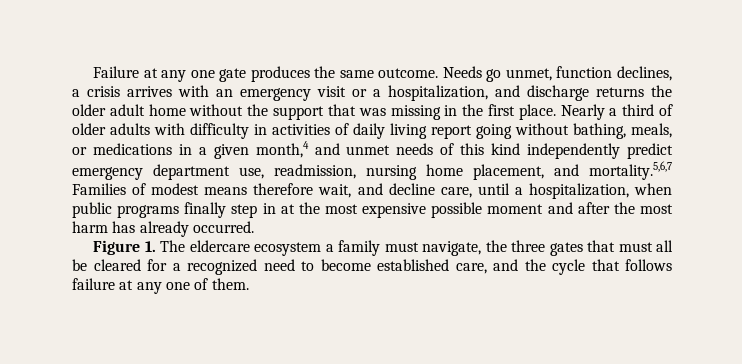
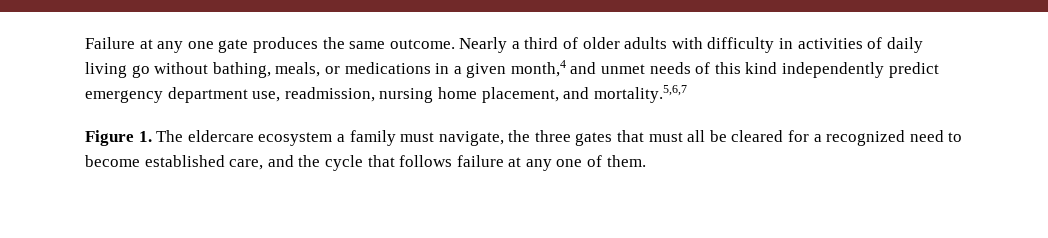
- Needs go unmet, function declines, a crisis arrives with an emergency visit or a hospitalization, and discharge returns the older adult home without the support that was missing in the first place.
- Nearly a third of older adults with difficulty in activities of daily living report going without bathing, meals, or medications in a given month,4 and unmet needs of this kind independently predict emergency department use, readmission, nursing home placement, and mortality.5,6,7 Families of modest means therefore wait, and decline care, until a hospitalization, when public programs finally step in at the most expensive possible moment and after the most harm has already occurred.
+ Nearly a third of older adults with difficulty in activities of daily living go without bathing, meals, or medications in a given month,4 and unmet needs of this kind independently predict emergency department use, readmission, nursing home placement, and mortality.5,6,7

